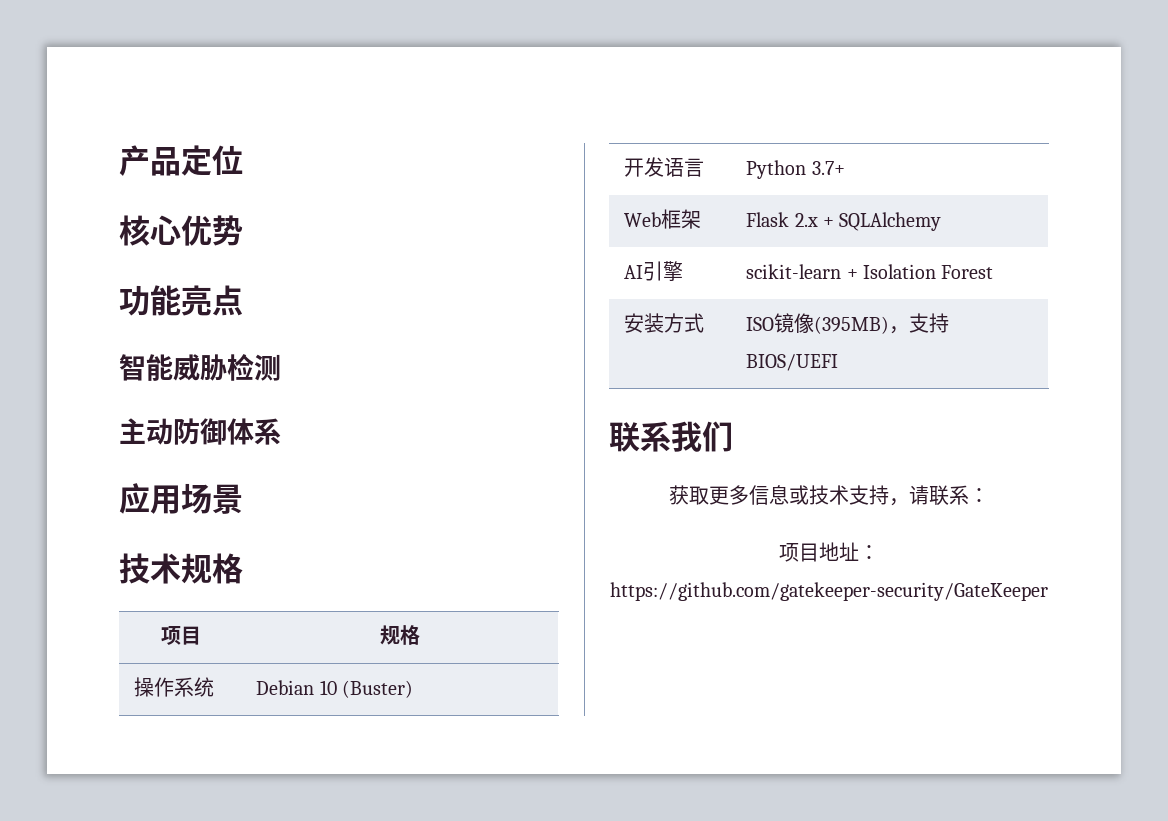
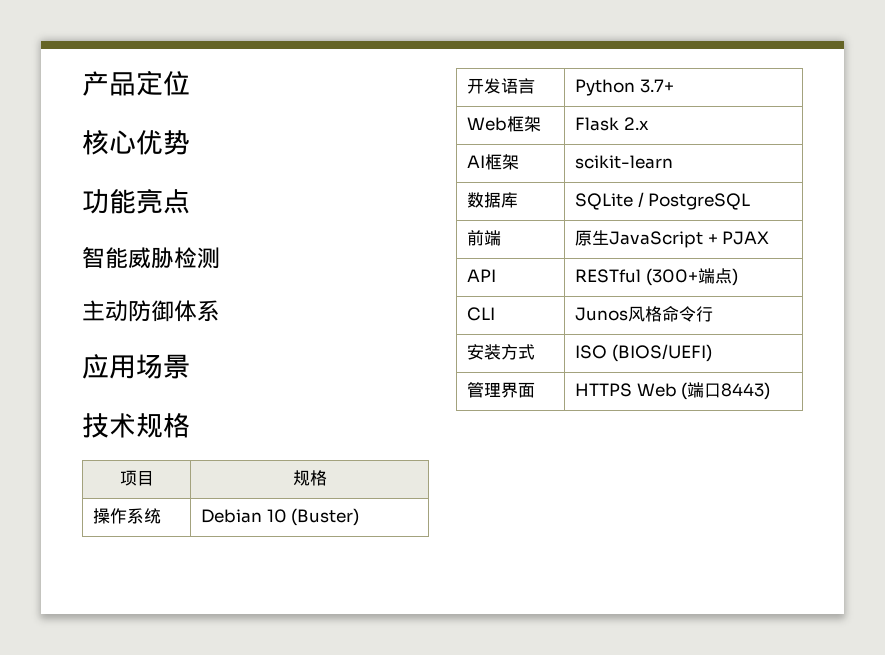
- Web框架 | Flask 2.x + SQLAlchemy
+ Web框架 | Flask 2.x
- AI引擎 | scikit-learn + Isolation Forest
- 安装方式 | ISO镜像(395MB)，支持BIOS/UEFI
- 联系我们
- 获取更多信息或技术支持，请联系：
- 项目地址：https://github.com/gatekeeper-security/GateKeeper
+ AI框架 | scikit-learn
+ 数据库 | SQLite / PostgreSQL
+ 前端 | 原生JavaScript + PJAX
+ API | RESTful (300+端点)
+ CLI | Junos风格命令行
+ 安装方式 | ISO (BIOS/UEFI)
+ 管理界面 | HTTPS Web (端口8443)

